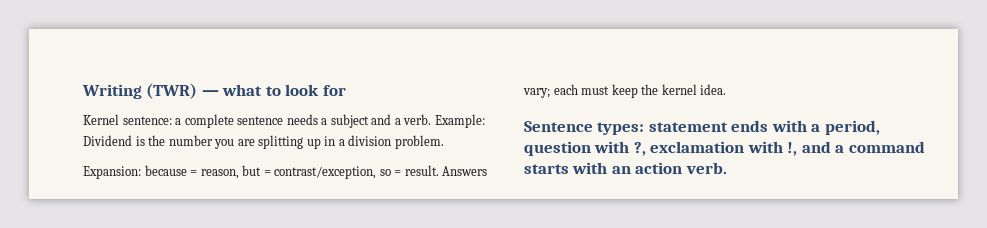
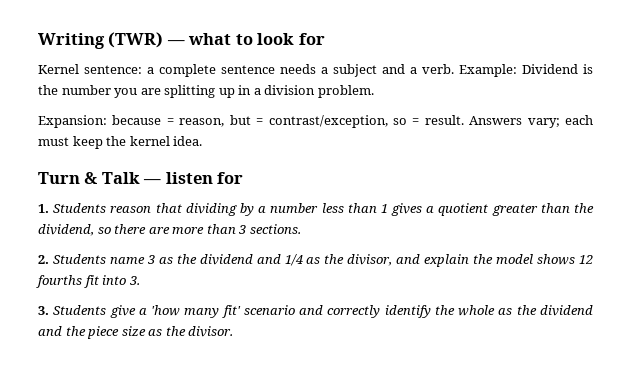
- Sentence types: statement ends with a period, question with ?, exclamation with !, and a command starts with an action verb.
+ Turn & Talk — listen for
+ 1. Students reason that dividing by a number less than 1 gives a quotient greater than the dividend, so there are more than 3 sections.
+ 2. Students name 3 as the dividend and 1/4 as the divisor, and explain the model shows 12 fourths fit into 3.
+ 3. Students give a 'how many fit' scenario and correctly identify the whole as the dividend and the piece size as the divisor.

